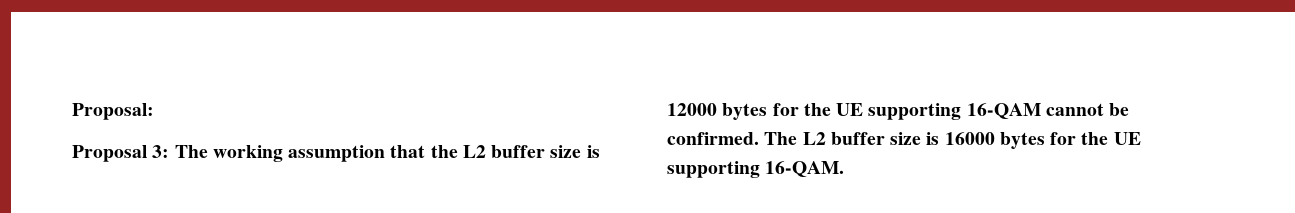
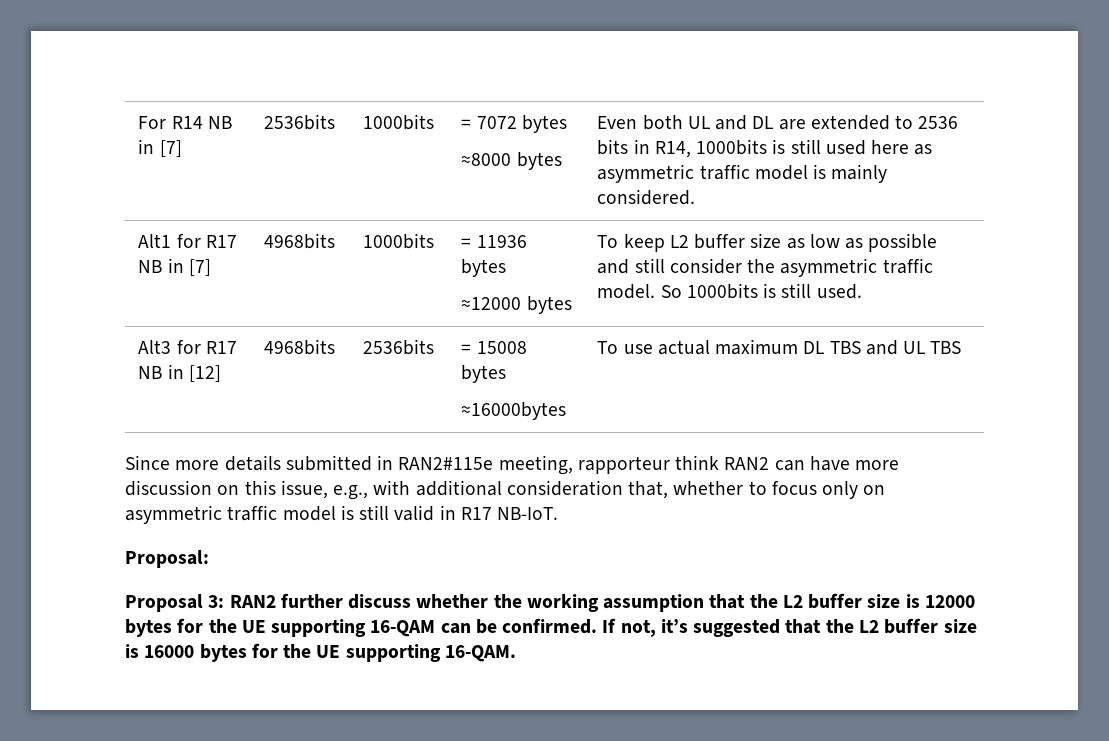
+ For R14 NB in [7] | 2536bits | 1000bits | = 7072 bytes
+ ≈8000 bytes | Even both UL and DL are extended to 2536 bits in R14, 1000bits is still used here as asymmetric traffic model is mainly considered.
+ Alt1 for R17 NB in [7] | 4968bits | 1000bits | = 11936 bytes
+ ≈12000 bytes | To keep L2 buffer size as low as possible and still consider the asymmetric traffic model. So 1000bits is still used.
+ Alt3 for R17 NB in [12] | 4968bits | 2536bits | = 15008 bytes
+ ≈16000bytes | To use actual maximum DL TBS and UL TBS
+ Since more details submitted in RAN2#115e meeting, rapporteur think RAN2 can have more discussion on this issue, e.g., with additional consideration that, whether to focus only on asymmetric traffic model is still valid in R17 NB-IoT.
  Proposal:
- Proposal 3: The working assumption that the L2 buffer size is 12000 bytes for the UE supporting 16-QAM cannot be confirmed.
+ Proposal 3: RAN2 further discuss whether the working assumption that the L2 buffer size is 12000 bytes for the UE supporting 16-QAM can be confirmed.
- The L2 buffer size is 16000 bytes for the UE supporting 16-QAM.
+ If not, it’s suggested that the L2 buffer size is 16000 bytes for the UE supporting 16-QAM.

